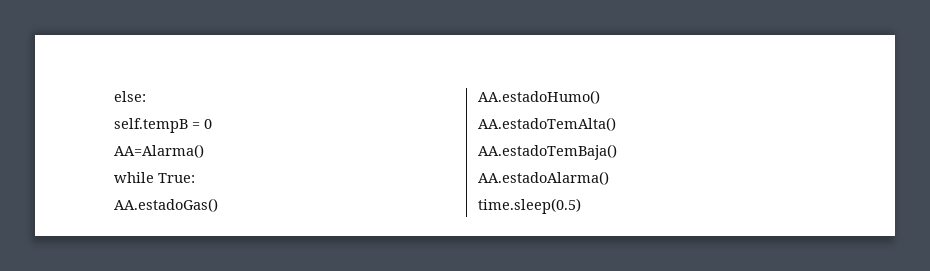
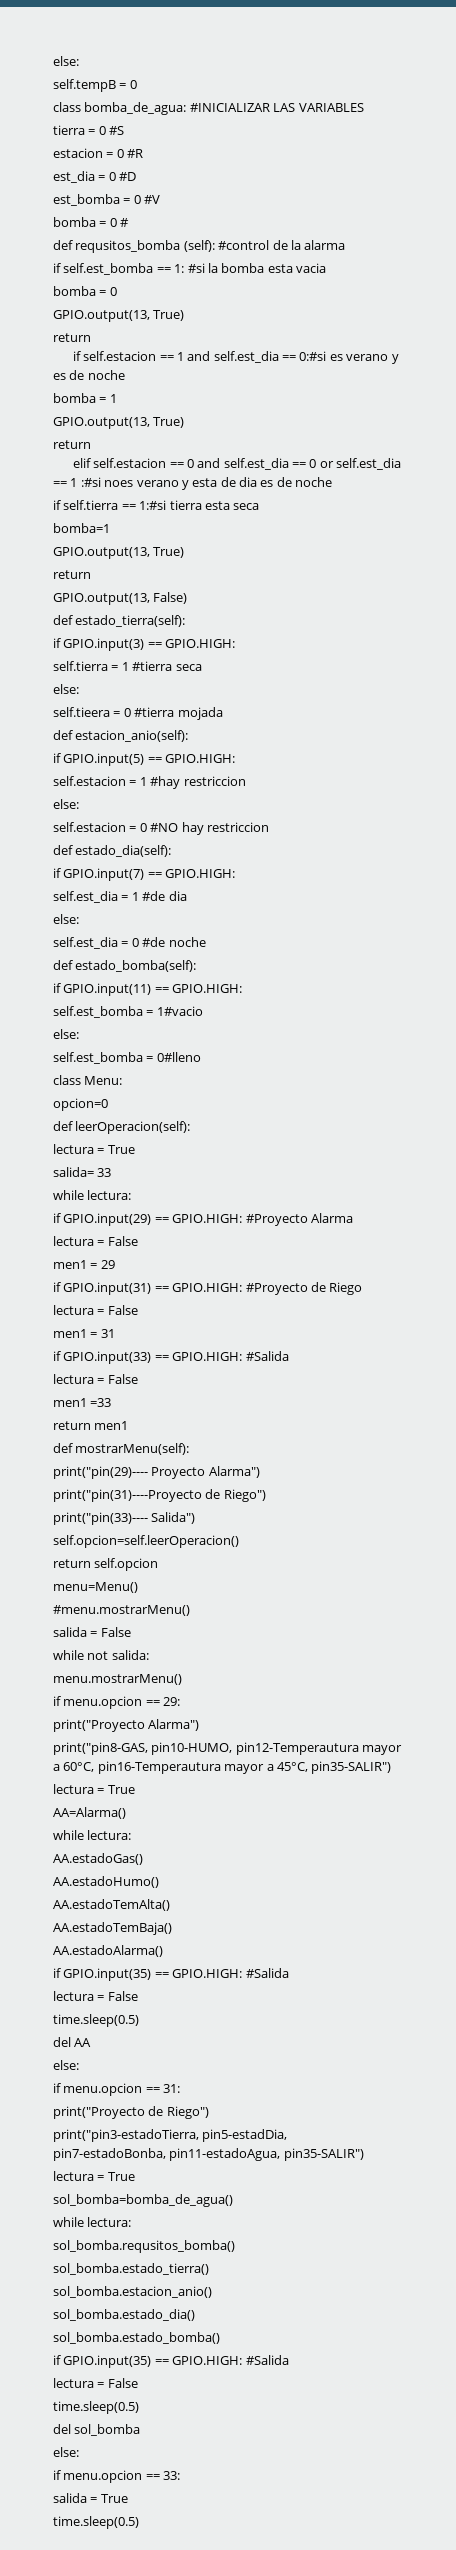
+ class bomba_de_agua: #INICIALIZAR LAS VARIABLES
+ tierra = 0 #S
+ estacion = 0 #R
+ est_dia = 0 #D
+ est_bomba = 0 #V
+ bomba = 0 #
+ def requsitos_bomba (self): #control de la alarma
+ if self.est_bomba == 1: #si la bomba esta vacia
+ bomba = 0
+ GPIO.output(13, True)
+ return
+ if self.estacion == 1 and self.est_dia == 0:#si es verano y es de noche
+ bomba = 1
+ GPIO.output(13, True)
+ return
+ elif self.estacion == 0 and self.est_dia == 0 or self.est_dia == 1 :#si noes verano y esta de dia es de noche
+ if self.tierra == 1:#si tierra esta seca
+ bomba=1
+ GPIO.output(13, True)
+ return
+ GPIO.output(13, False)
+ def estado_tierra(self):
+ if GPIO.input(3) == GPIO.HIGH:
+ self.tierra = 1 #tierra seca
+ else:
+ self.tieera = 0 #tierra mojada
+ def estacion_anio(self):
+ if GPIO.input(5) == GPIO.HIGH:
+ self.estacion = 1 #hay restriccion
+ else:
+ self.estacion = 0 #NO hay restriccion
+ def estado_dia(self):
+ if GPIO.input(7) == GPIO.HIGH:
+ self.est_dia = 1 #de dia
+ else:
+ self.est_dia = 0 #de noche
+ def estado_bomba(self):
+ if GPIO.input(11) == GPIO.HIGH:
+ self.est_bomba = 1#vacio
+ else:
+ self.est_bomba = 0#lleno
+ class Menu:
+ opcion=0
+ def leerOperacion(self):
+ lectura = True
+ salida= 33
+ while lectura:
+ if GPIO.input(29) == GPIO.HIGH: #Proyecto Alarma
+ lectura = False
+ men1 = 29
+ if GPIO.input(31) == GPIO.HIGH: #Proyecto de Riego
+ lectura = False
+ men1 = 31
+ if GPIO.input(33) == GPIO.HIGH: #Salida
+ lectura = False
+ men1 =33
+ return men1
+ def mostrarMenu(self):
+ print("pin(29)---- Proyecto Alarma")
+ print("pin(31)----Proyecto de Riego")
+ print("pin(33)---- Salida")
+ self.opcion=self.leerOperacion()
+ return self.opcion
+ menu=Menu()
+ #menu.mostrarMenu()
+ salida = False
+ while not salida:
+ menu.mostrarMenu()
+ if menu.opcion == 29:
+ print("Proyecto Alarma")
+ print("pin8-GAS, pin10-HUMO, pin12-Temperautura mayor a 60°C, pin16-Temperautura mayor a 45°C, pin35-SALIR")
+ lectura = True
  AA=Alarma()
- while True:
+ while lectura:
  AA.estadoAlarma()
+ if GPIO.input(35) == GPIO.HIGH: #Salida
+ lectura = False
+ time.sleep(0.5)
+ del AA
+ else:
+ if menu.opcion == 31:
+ print("Proyecto de Riego")
+ print("pin3-estadoTierra, pin5-estadDia, pin7-estadoBonba, pin11-estadoAgua, pin35-SALIR")
+ lectura = True
+ sol_bomba=bomba_de_agua()
+ while lectura:
+ sol_bomba.requsitos_bomba()
+ sol_bomba.estado_tierra()
+ sol_bomba.estacion_anio()
+ sol_bomba.estado_dia()
+ sol_bomba.estado_bomba()
+ if GPIO.input(35) == GPIO.HIGH: #Salida
+ lectura = False
+ time.sleep(0.5)
+ del sol_bomba
+ else:
+ if menu.opcion == 33:
+ salida = True

